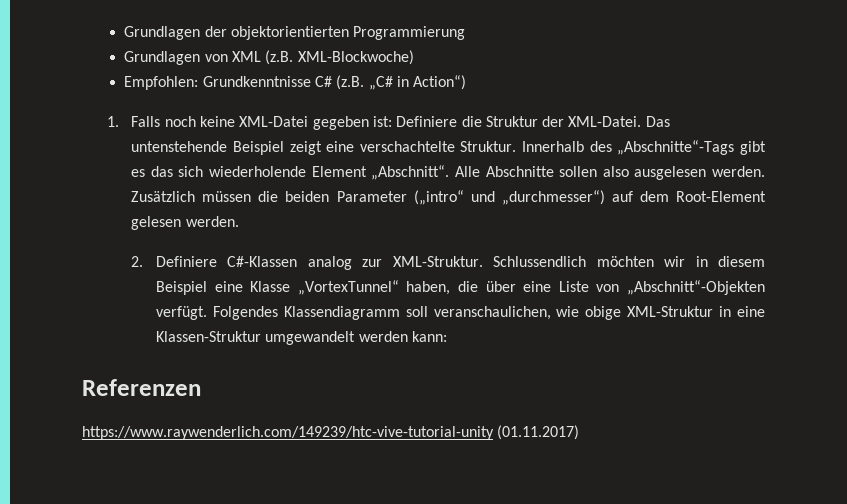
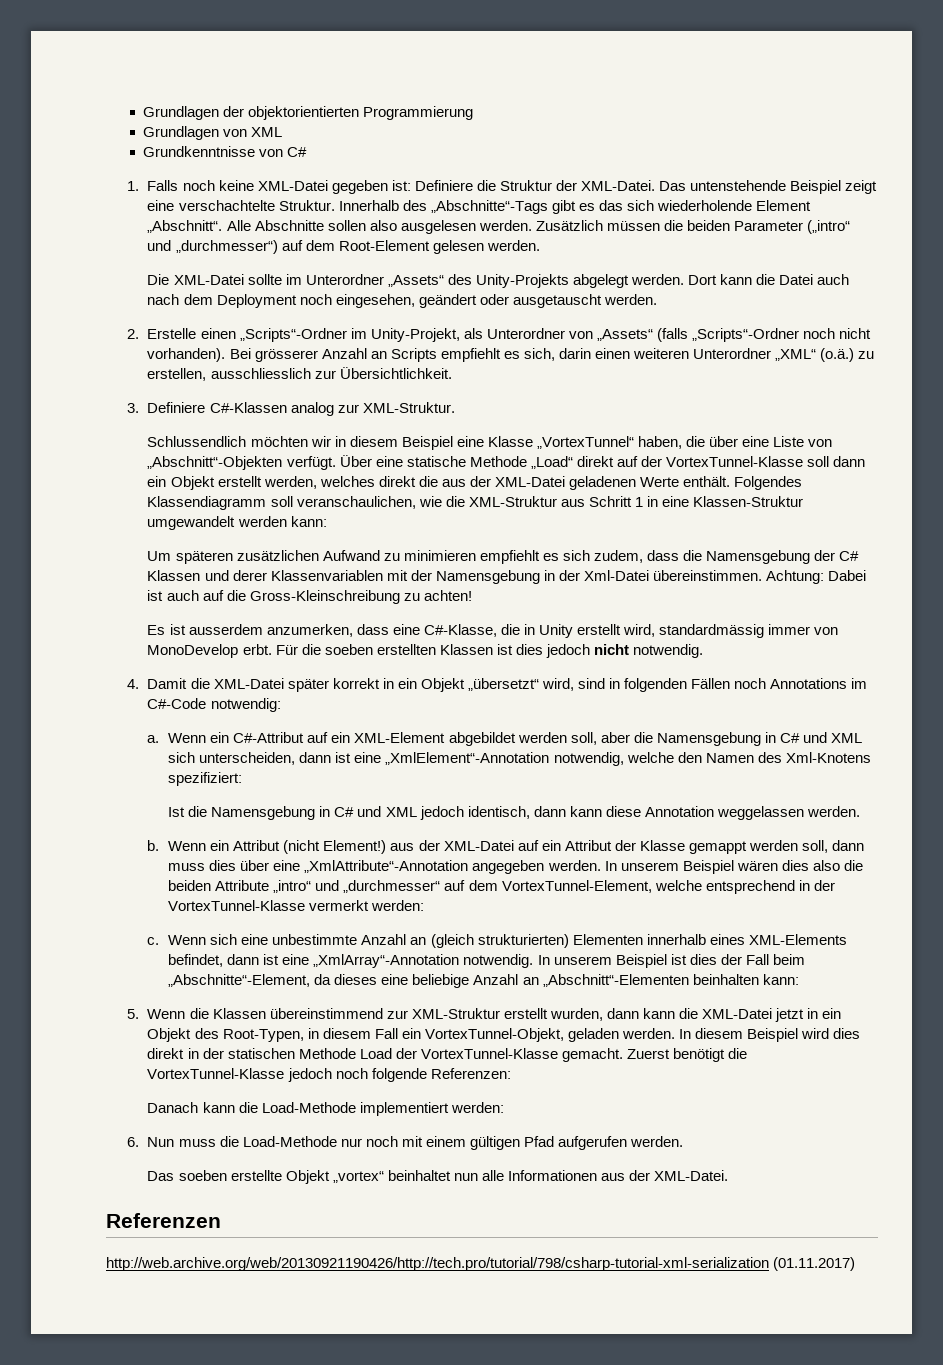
- Grundlagen von XML (z.B. XML-Blockwoche)
- Empfohlen: Grundkenntnisse C# (z.B. „C# in Action“)
+ Grundlagen von XML
+ Grundkenntnisse von C#
- 2. Definiere C#-Klassen analog zur XML-Struktur. Schlussendlich möchten wir in diesem Beispiel eine Klasse „VortexTunnel“ haben, die über eine Liste von „Abschnitt“-Objekten verfügt.
+ Die XML-Datei sollte im Unterordner „Assets“ des Unity-Projekts abgelegt werden. Dort kann die Datei auch nach dem Deployment noch eingesehen, geändert oder ausgetauscht werden.
+ 2. Erstelle einen „Scripts“-Ordner im Unity-Projekt, als Unterordner von „Assets“ (falls „Scripts“-Ordner noch nicht vorhanden). Bei grösserer Anzahl an Scripts empfiehlt es sich, darin einen weiteren Unterordner „XML“ (o.ä.) zu erstellen, ausschliesslich zur Übersichtlichkeit.
+ 3. Definiere C#-Klassen analog zur XML-Struktur.
+ Schlussendlich möchten wir in diesem Beispiel eine Klasse „VortexTunnel“ haben, die über eine Liste von „Abschnitt“-Objekten verfügt.
+ Über eine statische Methode „Load“ direkt auf der VortexTunnel-Klasse soll dann ein Objekt erstellt werden, welches direkt die aus der XML-Datei geladenen Werte enthält.
- Folgendes Klassendiagramm soll veranschaulichen, wie obige XML-Struktur in eine Klassen-Struktur umgewandelt werden kann:
+ Folgendes Klassendiagramm soll veranschaulichen, wie die XML-Struktur aus Schritt 1 in eine Klassen-Struktur umgewandelt werden kann:
+ Um späteren zusätzlichen Aufwand zu minimieren empfiehlt es sich zudem, dass die Namensgebung der C# Klassen und derer Klassenvariablen mit der Namensgebung in der Xml-Datei übereinstimmen. Achtung: Dabei ist auch auf die Gross-Kleinschreibung zu achten!
+ Es ist ausserdem anzumerken, dass eine C#-Klasse, die in Unity erstellt wird, standardmässig immer von MonoDevelop erbt. Für die soeben erstellten Klassen ist dies jedoch nicht notwendig.
+ 4. Damit die XML-Datei später korrekt in ein Objekt „übersetzt“ wird, sind in folgenden Fällen noch Annotations im C#-Code notwendig:
+ a. Wenn ein C#-Attribut auf ein XML-Element abgebildet werden soll, aber die Namensgebung in C# und XML sich unterscheiden, dann ist eine „XmlElement“-Annotation notwendig, welche den Namen des Xml-Knotens spezifiziert:
+ Ist die Namensgebung in C# und XML jedoch identisch, dann kann diese Annotation weggelassen werden.
+ b. Wenn ein Attribut (nicht Element!) aus der XML-Datei auf ein Attribut der Klasse gemappt werden soll, dann muss dies über eine „XmlAttribute“-Annotation angegeben werden. In unserem Beispiel wären dies also die beiden Attribute „intro“ und „durchmesser“ auf dem VortexTunnel-Element, welche entsprechend in der VortexTunnel-Klasse vermerkt werden:
+ c. Wenn sich eine unbestimmte Anzahl an (gleich strukturierten) Elementen innerhalb eines XML-Elements befindet, dann ist eine „XmlArray“-Annotation notwendig. In unserem Beispiel ist dies der Fall beim „Abschnitte“-Element, da dieses eine beliebige Anzahl an „Abschnitt“-Elementen beinhalten kann:
+ 5. Wenn die Klassen übereinstimmend zur XML-Struktur erstellt wurden, dann kann die XML-Datei jetzt in ein Objekt des Root-Typen, in diesem Fall ein VortexTunnel-Objekt, geladen werden. In diesem Beispiel wird dies direkt in der statischen Methode Load der VortexTunnel-Klasse gemacht. Zuerst benötigt die VortexTunnel-Klasse jedoch noch folgende Referenzen:
+ Danach kann die Load-Methode implementiert werden:
+ 6. Nun muss die Load-Methode nur noch mit einem gültigen Pfad aufgerufen werden.
+ Das soeben erstellte Objekt „vortex“ beinhaltet nun alle Informationen aus der XML-Datei.
- https://www.raywenderlich.com/149239/htc-vive-tutorial-unity (01.11.2017)
+ http://web.archive.org/web/20130921190426/http://tech.pro/tutorial/798/csharp-tutorial-xml-serialization (01.11.2017)

